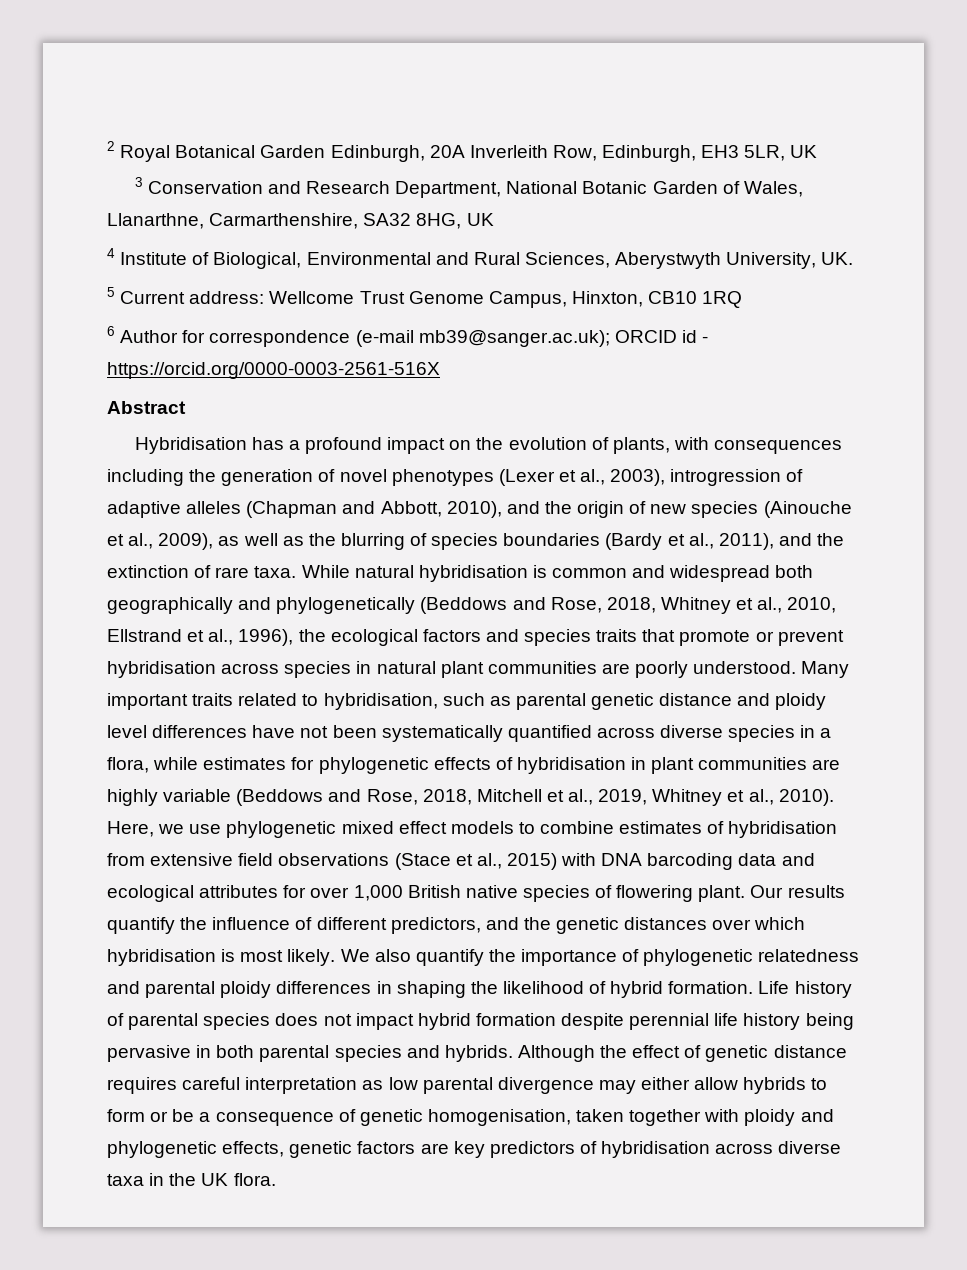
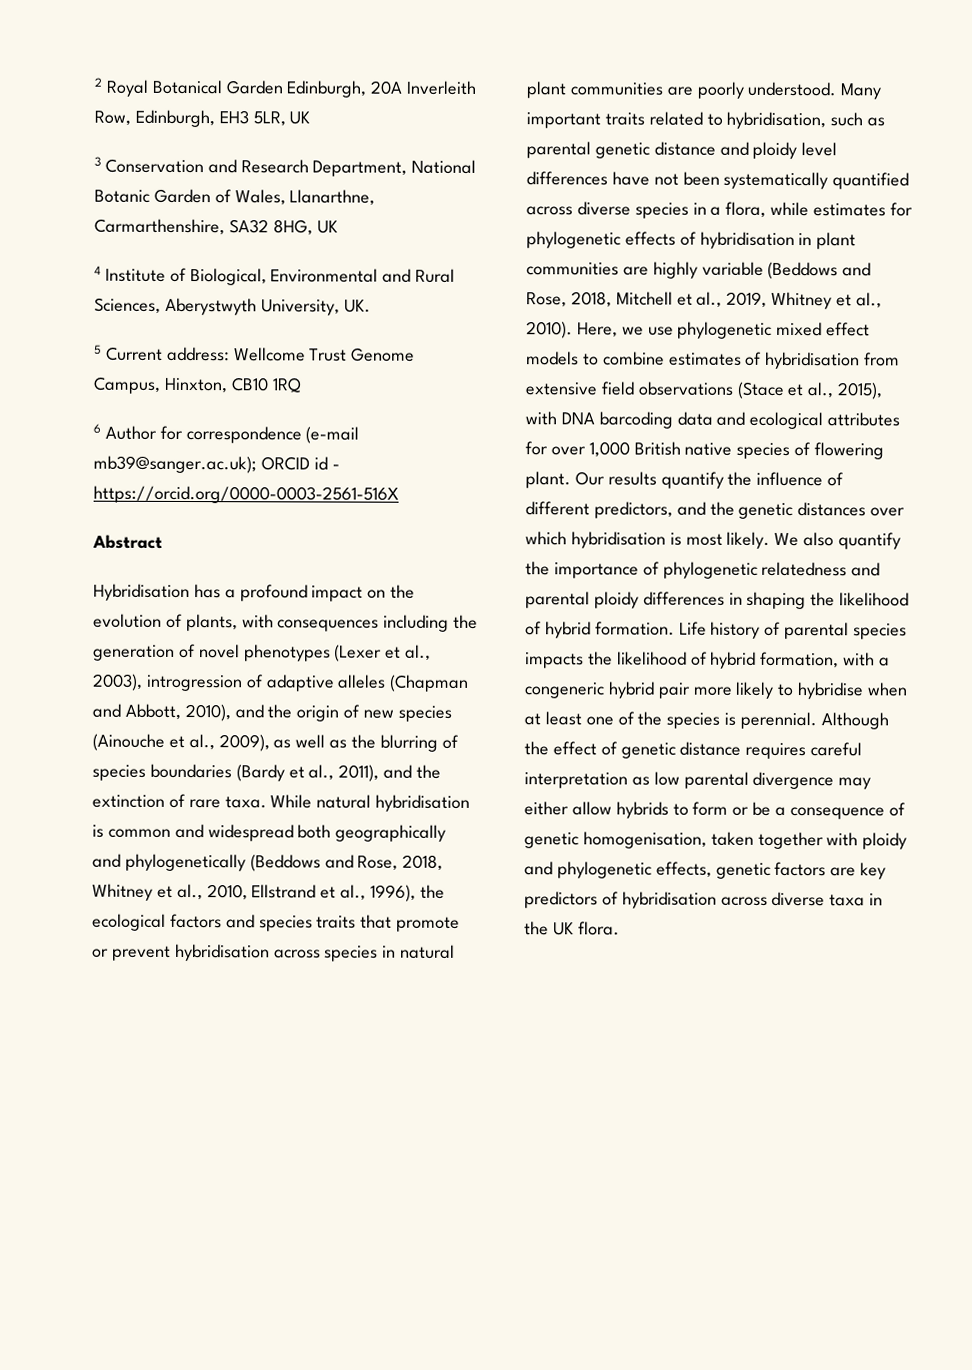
- Here, we use phylogenetic mixed effect models to combine estimates of hybridisation from extensive field observations (Stace et al., 2015) with DNA barcoding data and ecological attributes for over 1,000 British native species of flowering plant.
+ Here, we use phylogenetic mixed effect models to combine estimates of hybridisation from extensive field observations (Stace et al., 2015), with DNA barcoding data and ecological attributes for over 1,000 British native species of flowering plant.
- Life history of parental species does not impact hybrid formation despite perennial life history being pervasive in both parental species and hybrids.
+ Life history of parental species impacts the likelihood of hybrid formation, with a congeneric hybrid pair more likely to hybridise when at least one of the species is perennial.

